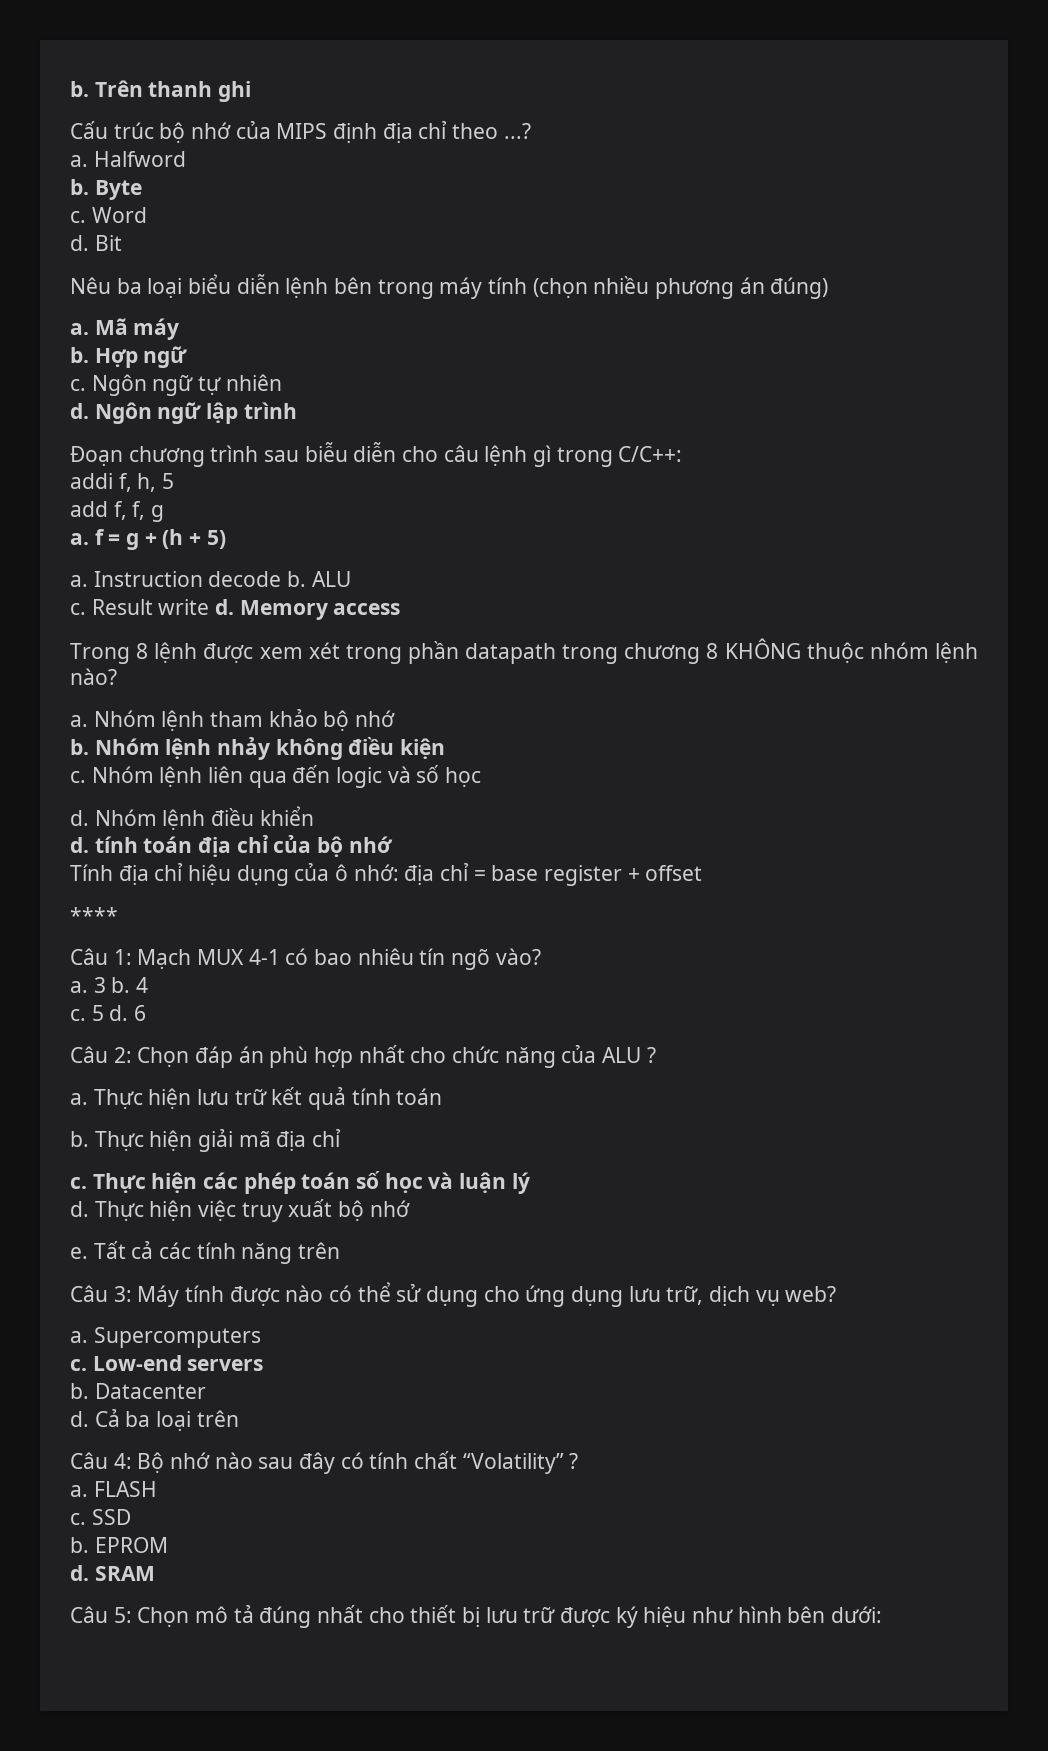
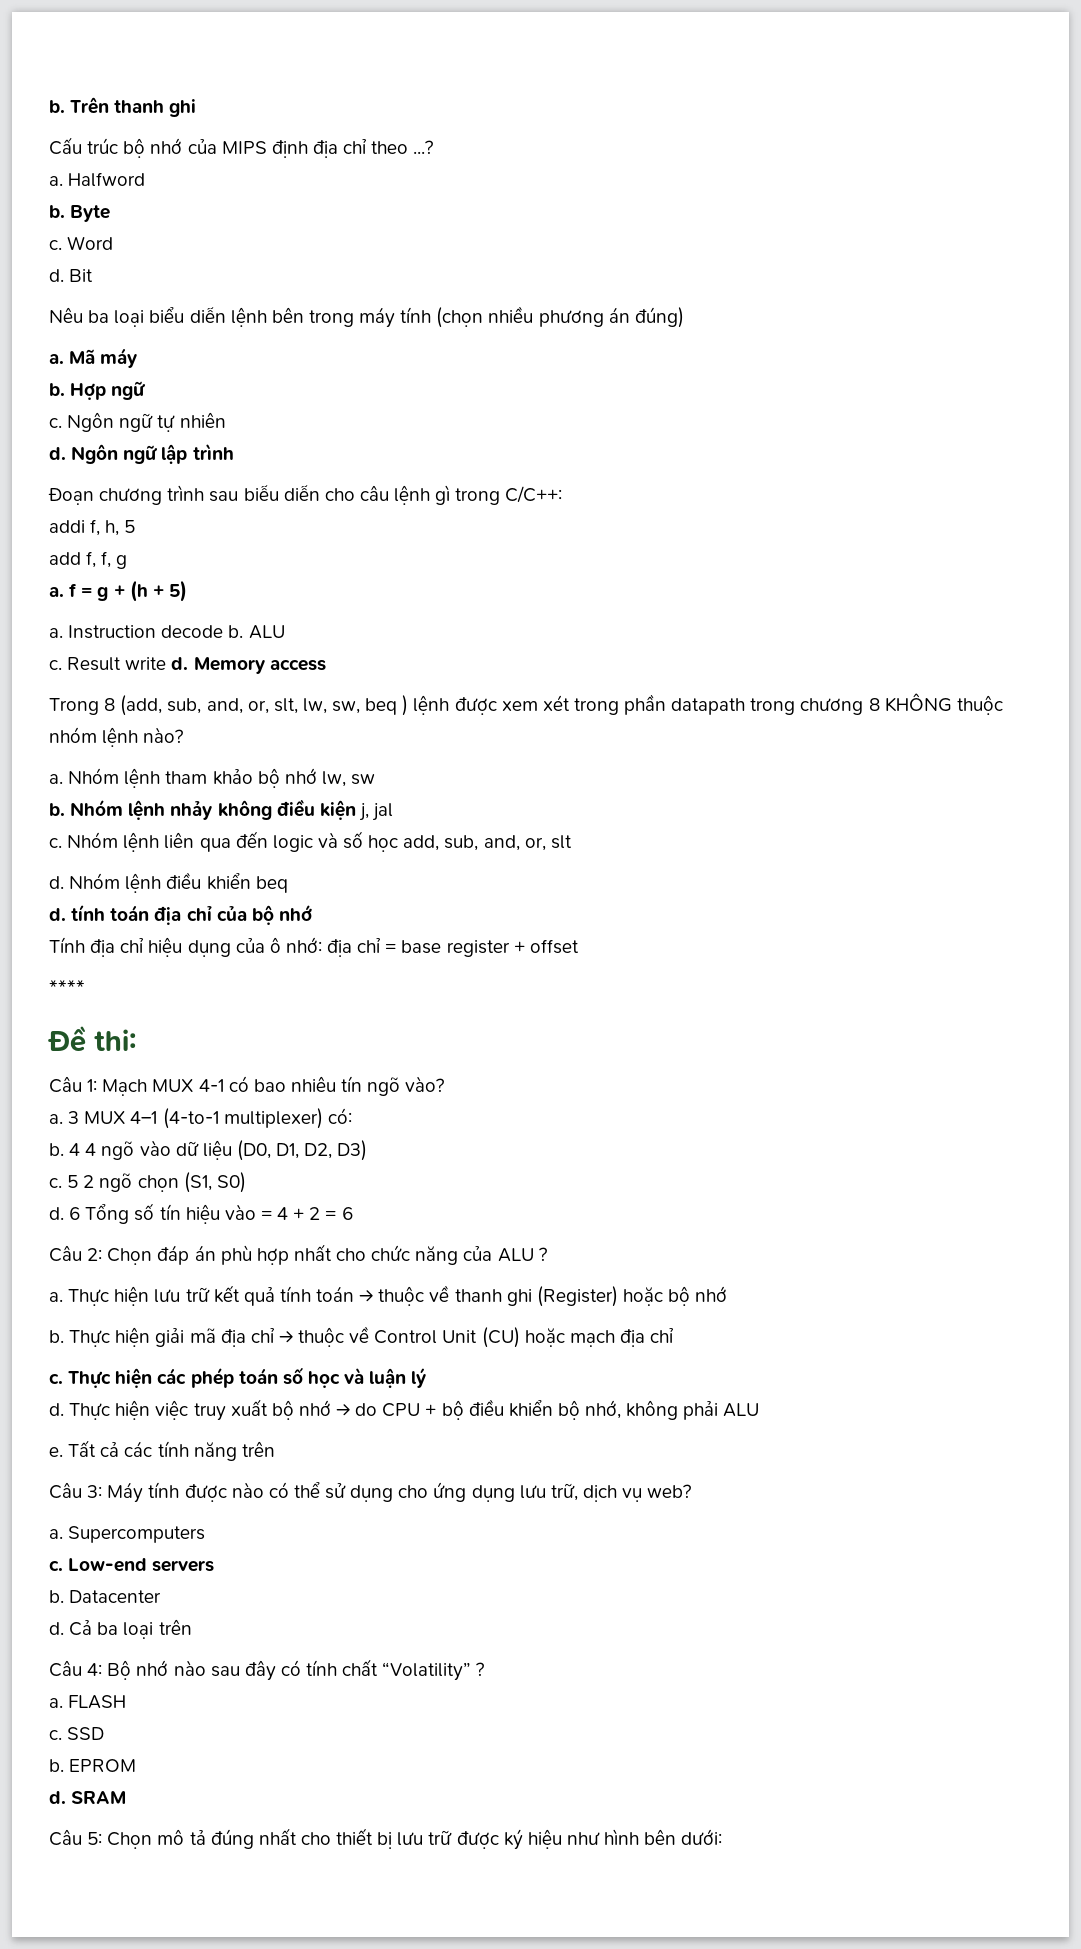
- Trong 8 lệnh được xem xét trong phần datapath trong chương 8 KHÔNG thuộc nhóm lệnh nào?
+ Trong 8 (add, sub, and, or, slt, lw, sw, beq ) lệnh được xem xét trong phần datapath trong chương 8 KHÔNG thuộc nhóm lệnh nào?
- Nhóm lệnh tham khảo bộ nhớ
+ Nhóm lệnh tham khảo bộ nhớ lw, sw
- Nhóm lệnh nhảy không điều kiện
+ Nhóm lệnh nhảy không điều kiện j, jal
- Nhóm lệnh liên qua đến logic và số học
+ Nhóm lệnh liên qua đến logic và số học add, sub, and, or, slt
- Nhóm lệnh điều khiển
+ Nhóm lệnh điều khiển beq
+ Đề thi:
- 3 b. 4
- c. 5 d. 6
+ 3 MUX 4–1 (4-to-1 multiplexer) có:
+ b. 4 4 ngõ vào dữ liệu (D0, D1, D2, D3)
+ c. 5 2 ngõ chọn (S1, S0)
+ d. 6 Tổng số tín hiệu vào = 4 + 2 = 6
- Thực hiện lưu trữ kết quả tính toán
+ Thực hiện lưu trữ kết quả tính toán → thuộc về thanh ghi (Register) hoặc bộ nhớ
- Thực hiện giải mã địa chỉ
+ Thực hiện giải mã địa chỉ → thuộc về Control Unit (CU) hoặc mạch địa chỉ
- Thực hiện việc truy xuất bộ nhớ
+ Thực hiện việc truy xuất bộ nhớ → do CPU + bộ điều khiển bộ nhớ, không phải ALU

